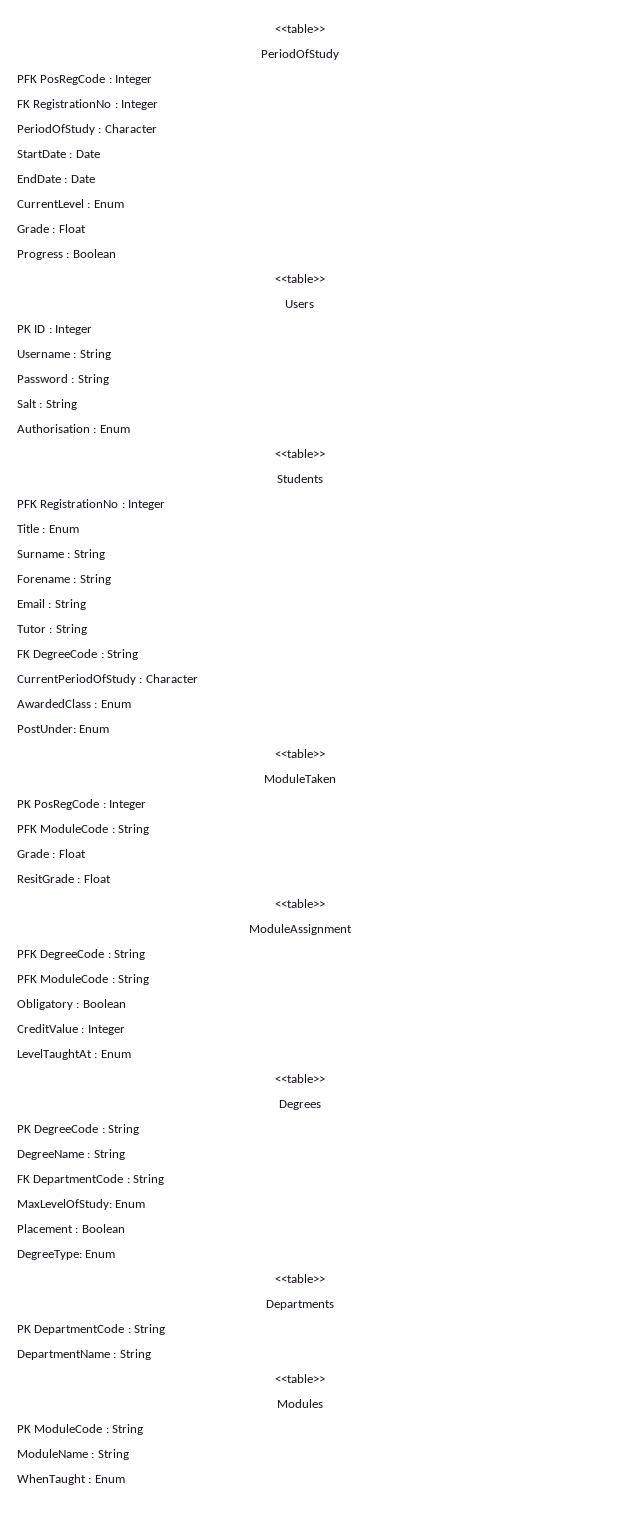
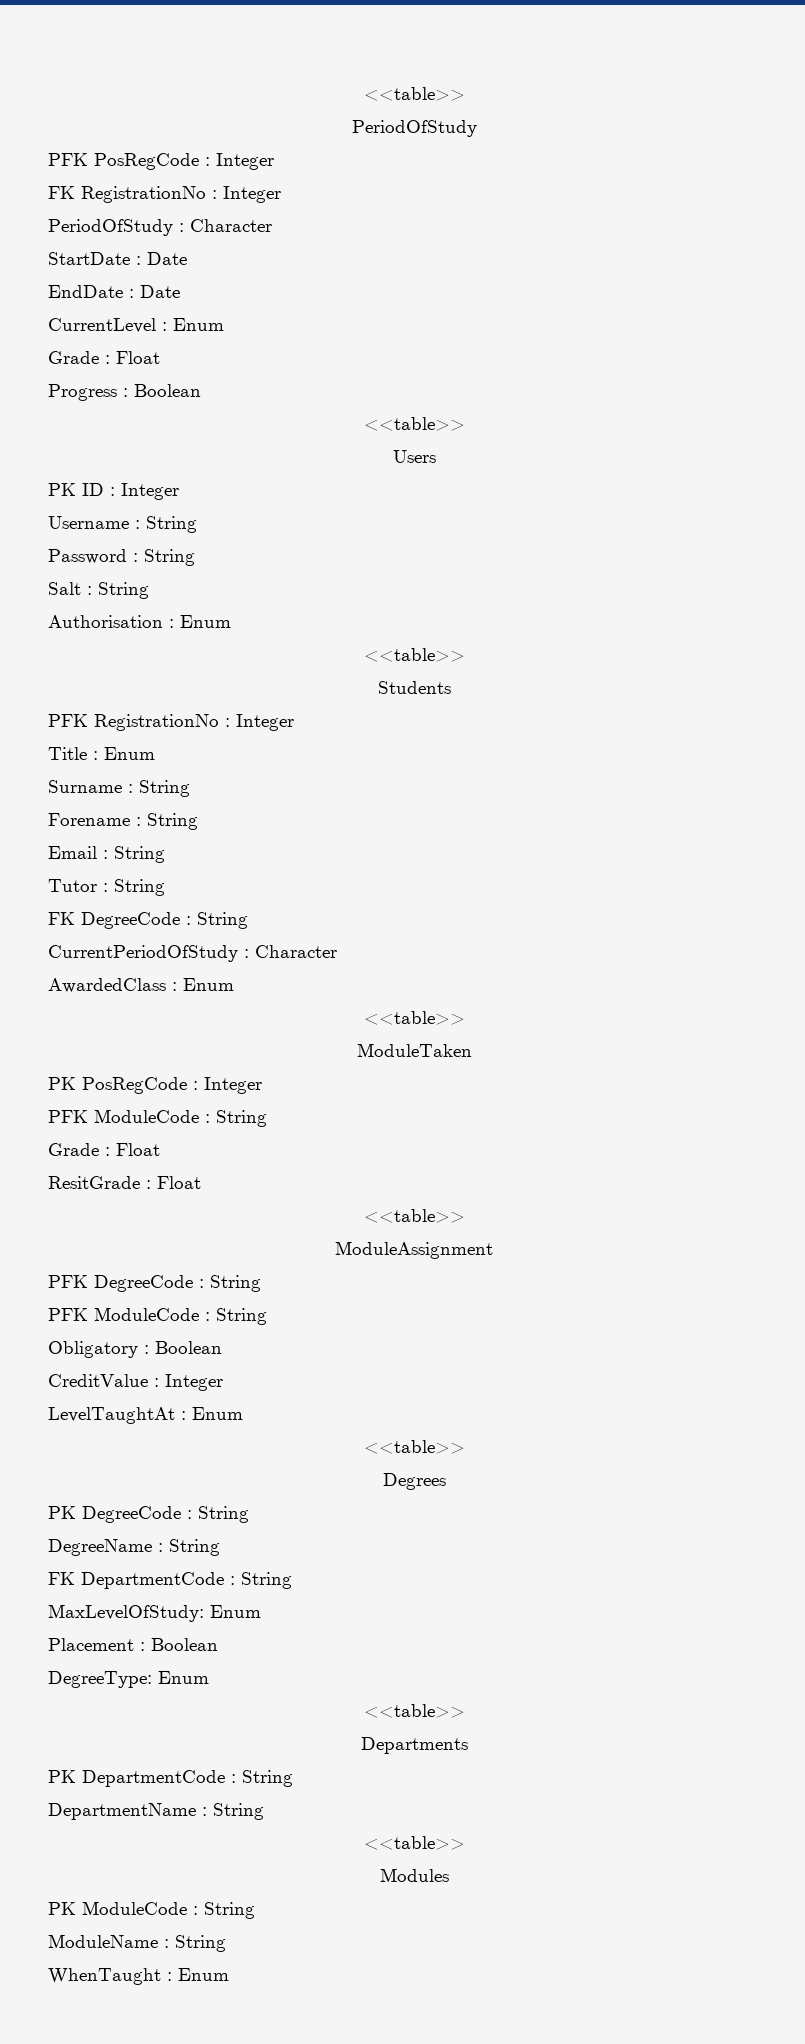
- PostUnder: Enum

